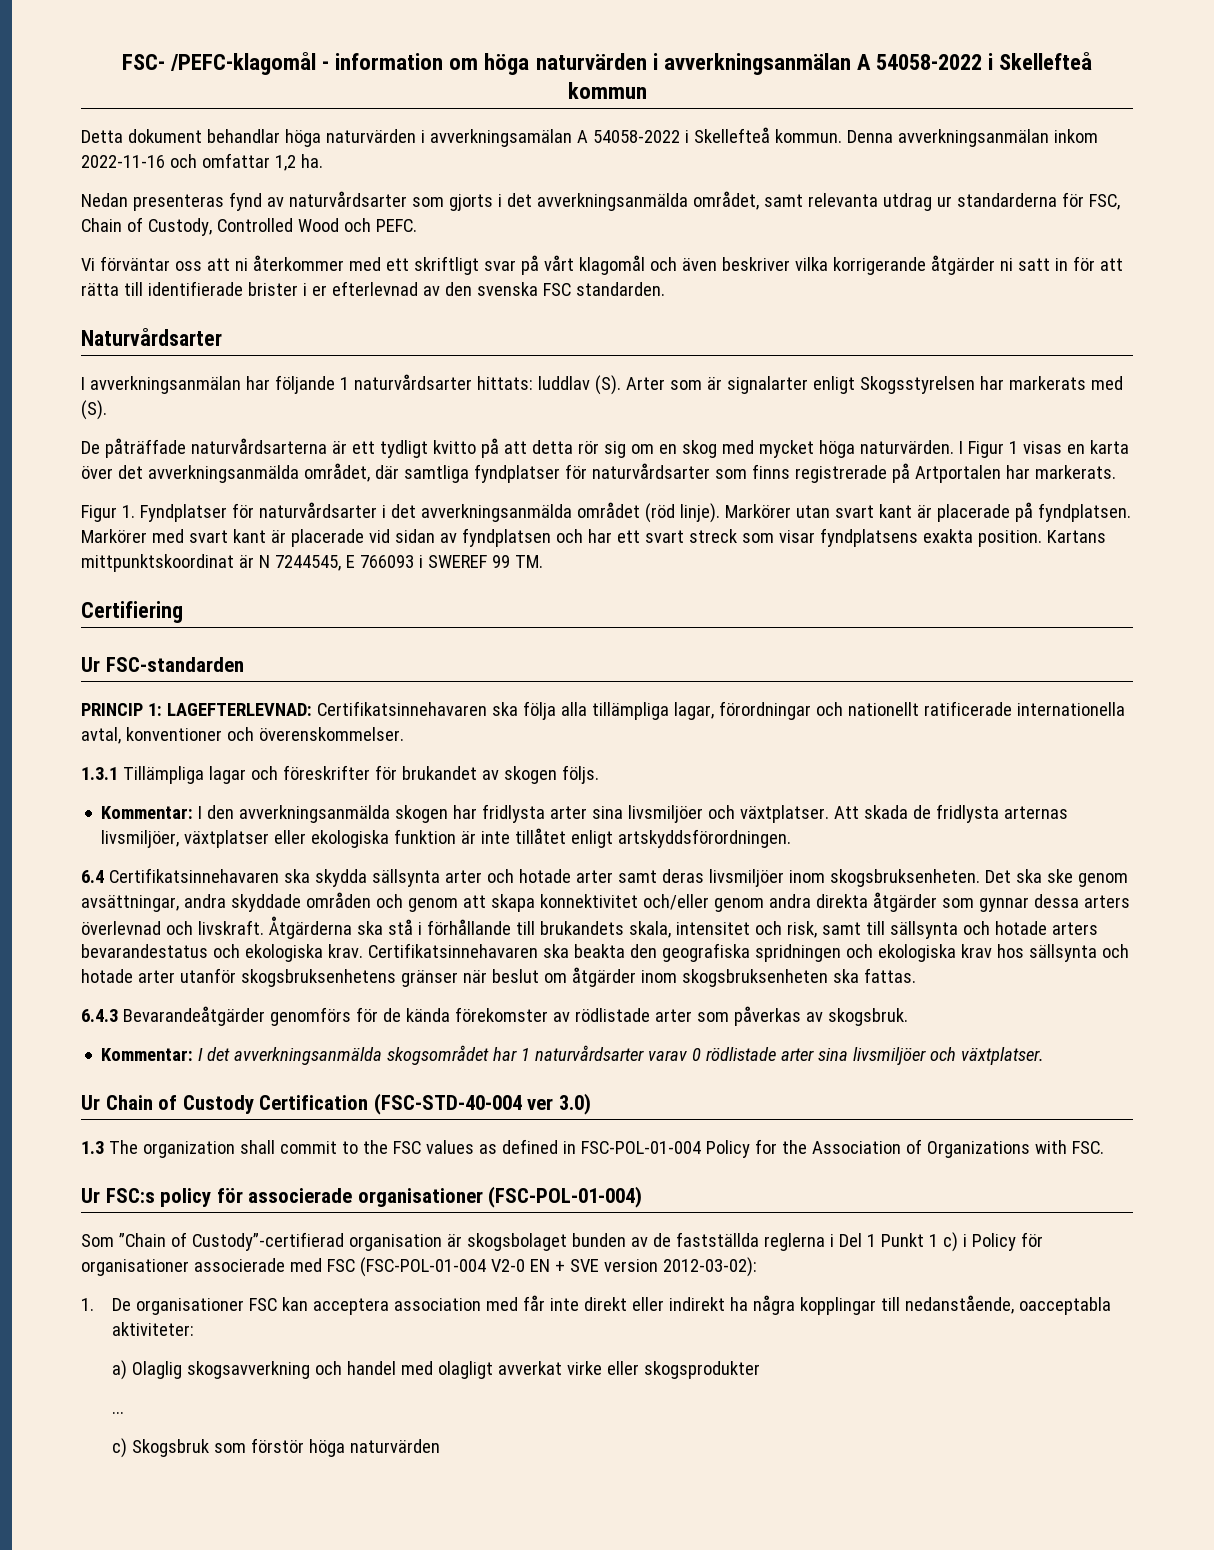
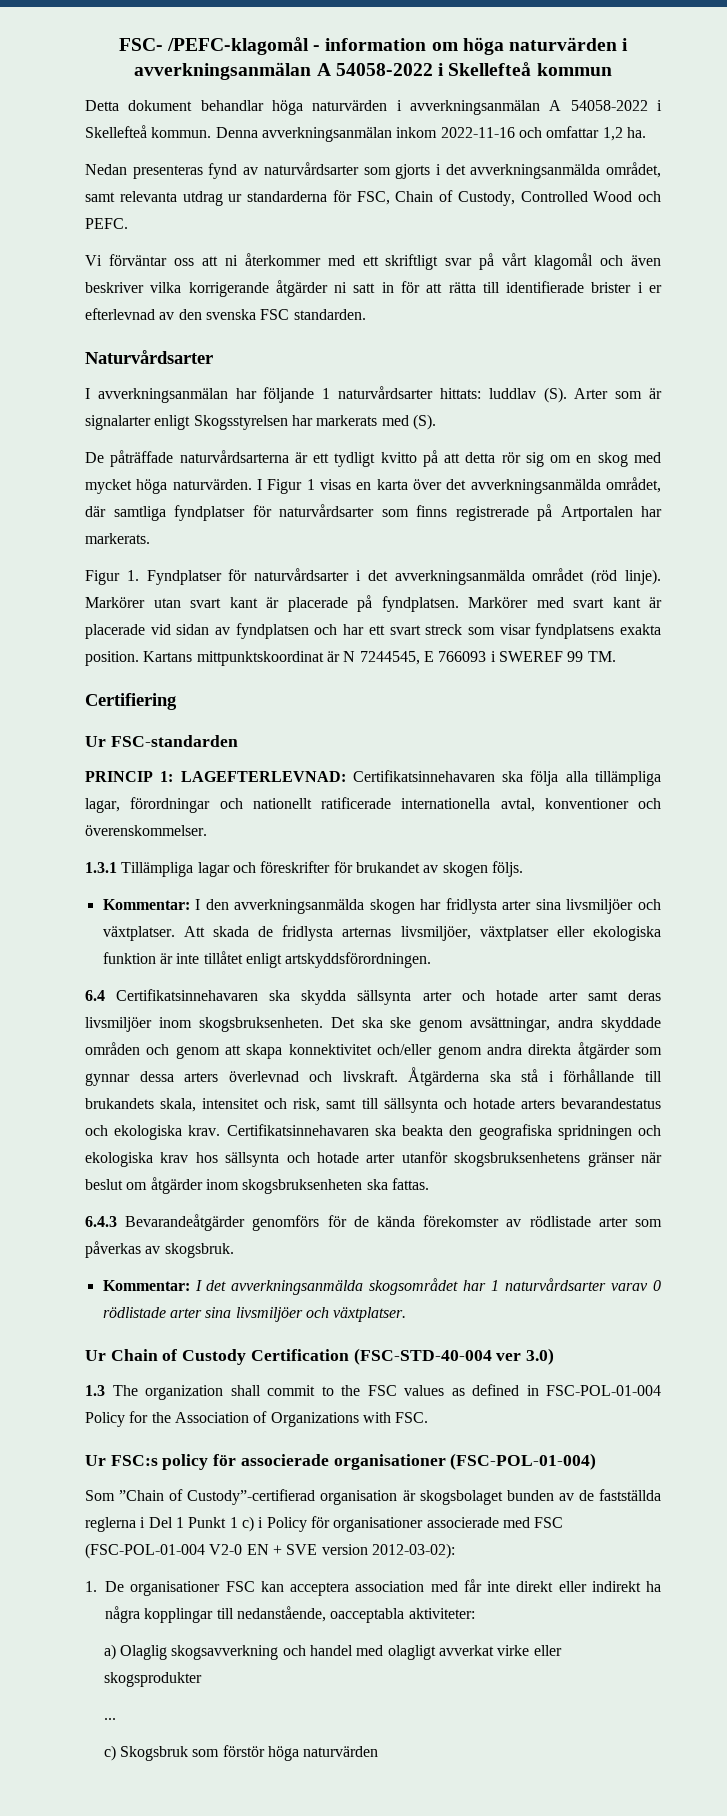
- Detta dokument behandlar höga naturvärden i avverkningsamälan A 54058-2022 i Skellefteå kommun.
+ Detta dokument behandlar höga naturvärden i avverkningsanmälan A 54058-2022 i Skellefteå kommun.

